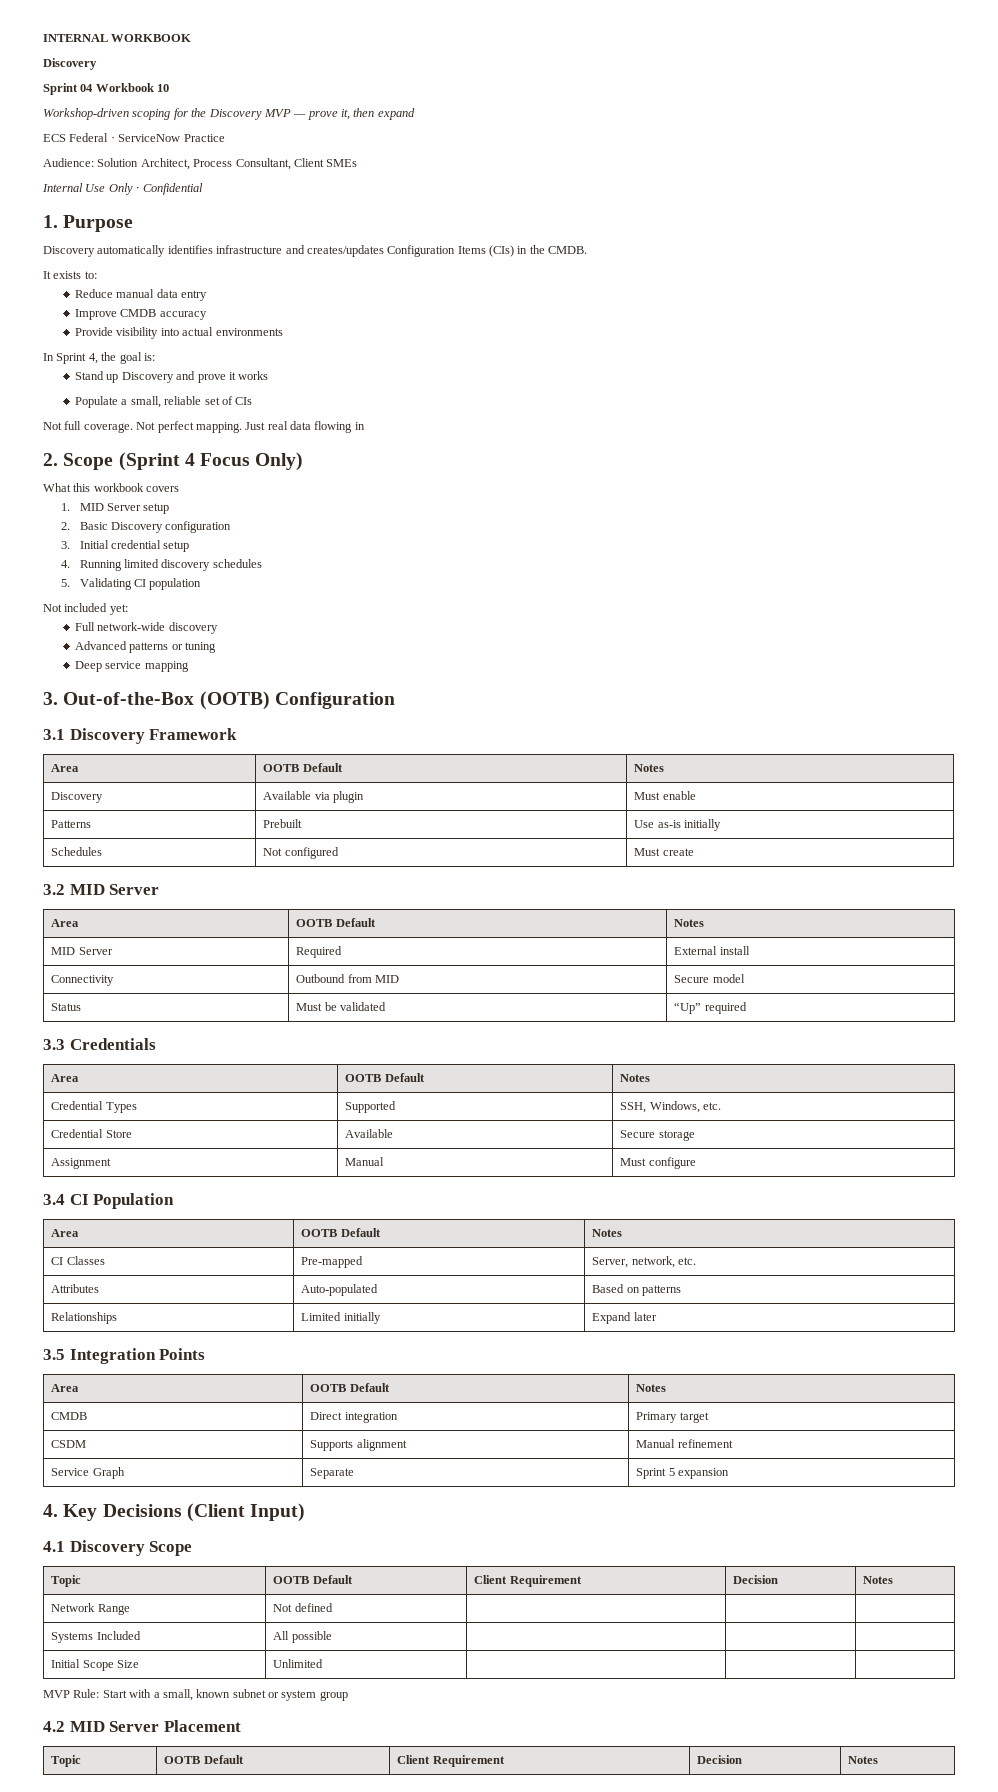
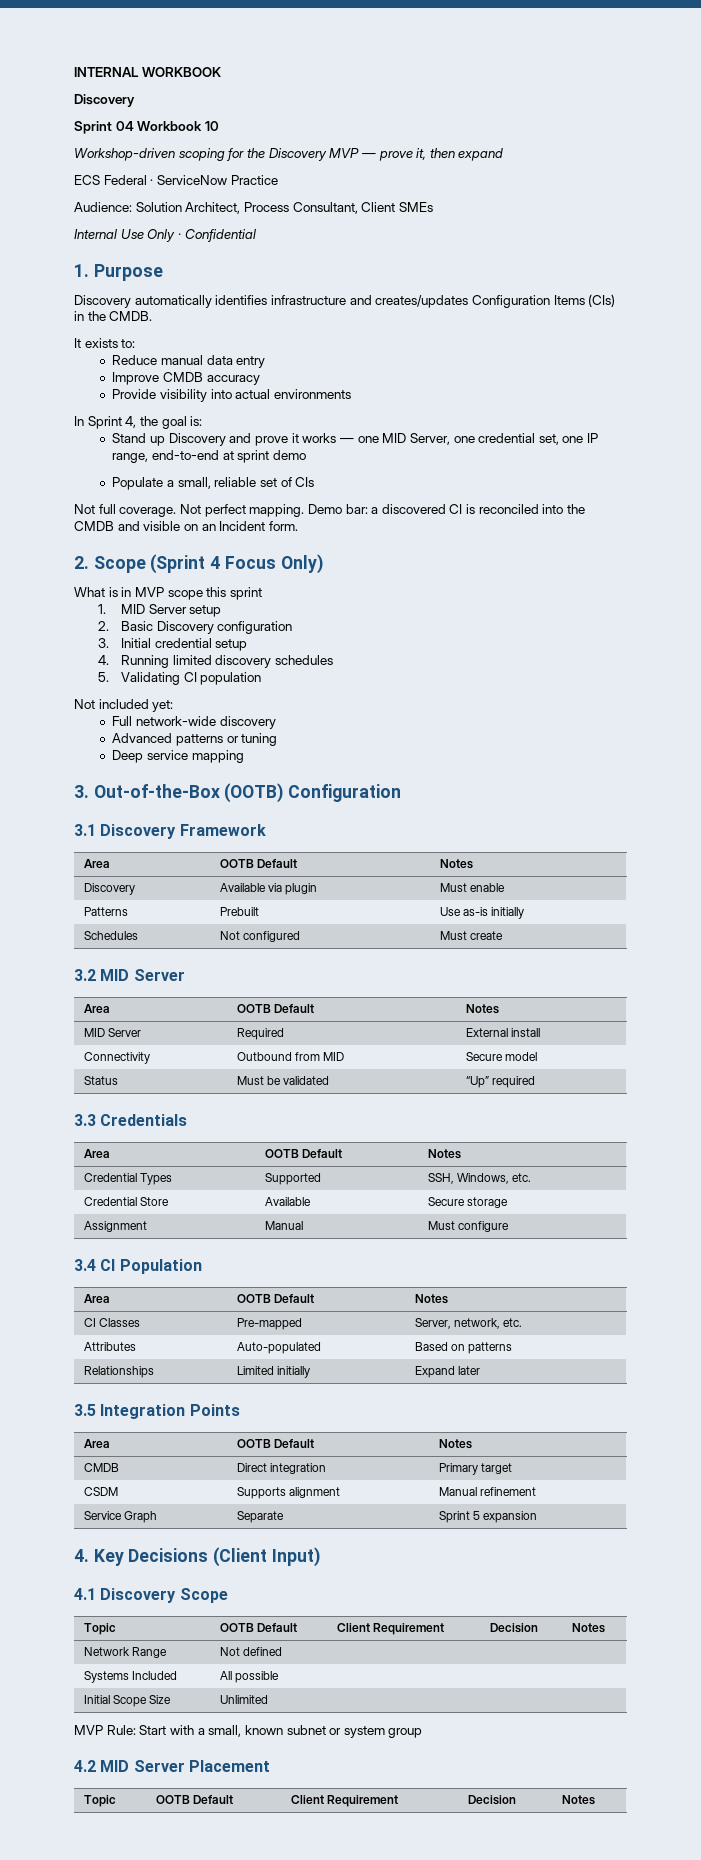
- Stand up Discovery and prove it works
+ Stand up Discovery and prove it works — one MID Server, one credential set, one IP range, end-to-end at sprint demo
- Just real data flowing in
+ Demo bar: a discovered CI is reconciled into the CMDB and visible on an Incident form.
- What this workbook covers
+ What is in MVP scope this sprint

